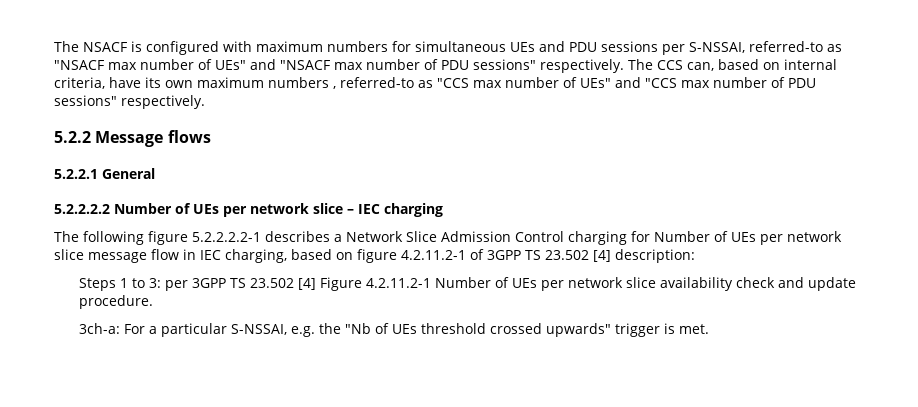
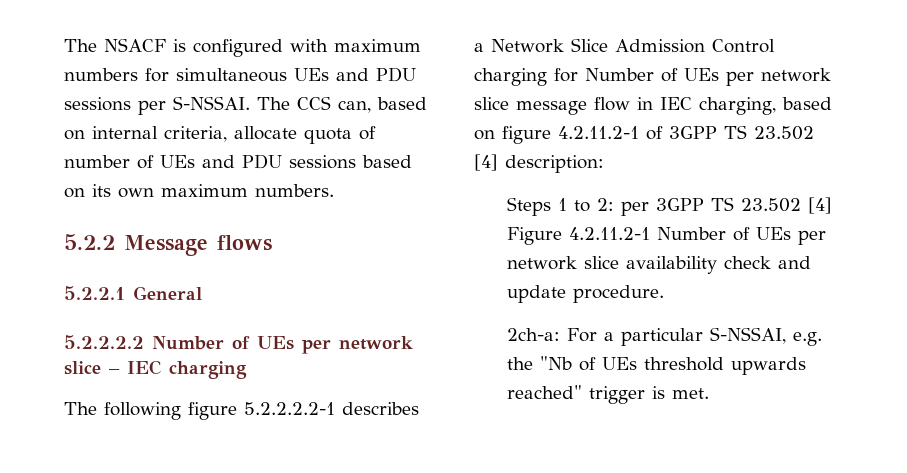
- The NSACF is configured with maximum numbers for simultaneous UEs and PDU sessions per S-NSSAI, referred-to as "NSACF max number of UEs" and "NSACF max number of PDU sessions" respectively.
+ The NSACF is configured with maximum numbers for simultaneous UEs and PDU sessions per S-NSSAI.
- The CCS can, based on internal criteria, have its own maximum numbers , referred-to as "CCS max number of UEs" and "CCS max number of PDU sessions" respectively.
+ The CCS can, based on internal criteria, allocate quota of number of UEs and PDU sessions based on its own maximum numbers.
- Steps 1 to 3: per 3GPP TS 23.502 [4] Figure 4.2.11.2-1 Number of UEs per network slice availability check and update procedure.
+ Steps 1 to 2: per 3GPP TS 23.502 [4] Figure 4.2.11.2-1 Number of UEs per network slice availability check and update procedure.
- 3ch-a: For a particular S-NSSAI, e.g. the "Nb of UEs threshold crossed upwards" trigger is met.
+ 2ch-a: For a particular S-NSSAI, e.g. the "Nb of UEs threshold upwards reached" trigger is met.

